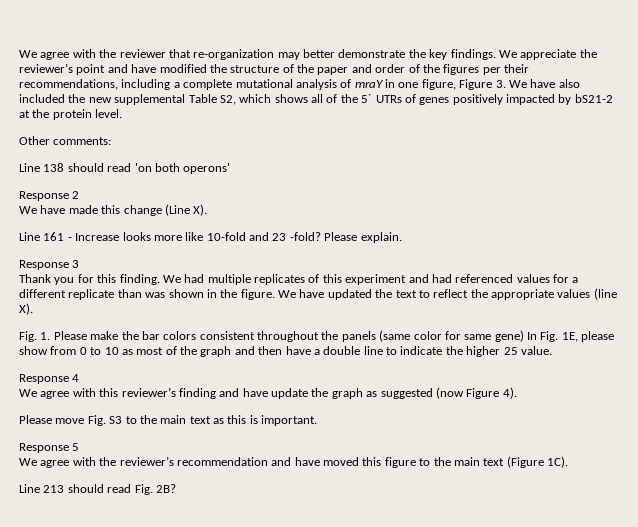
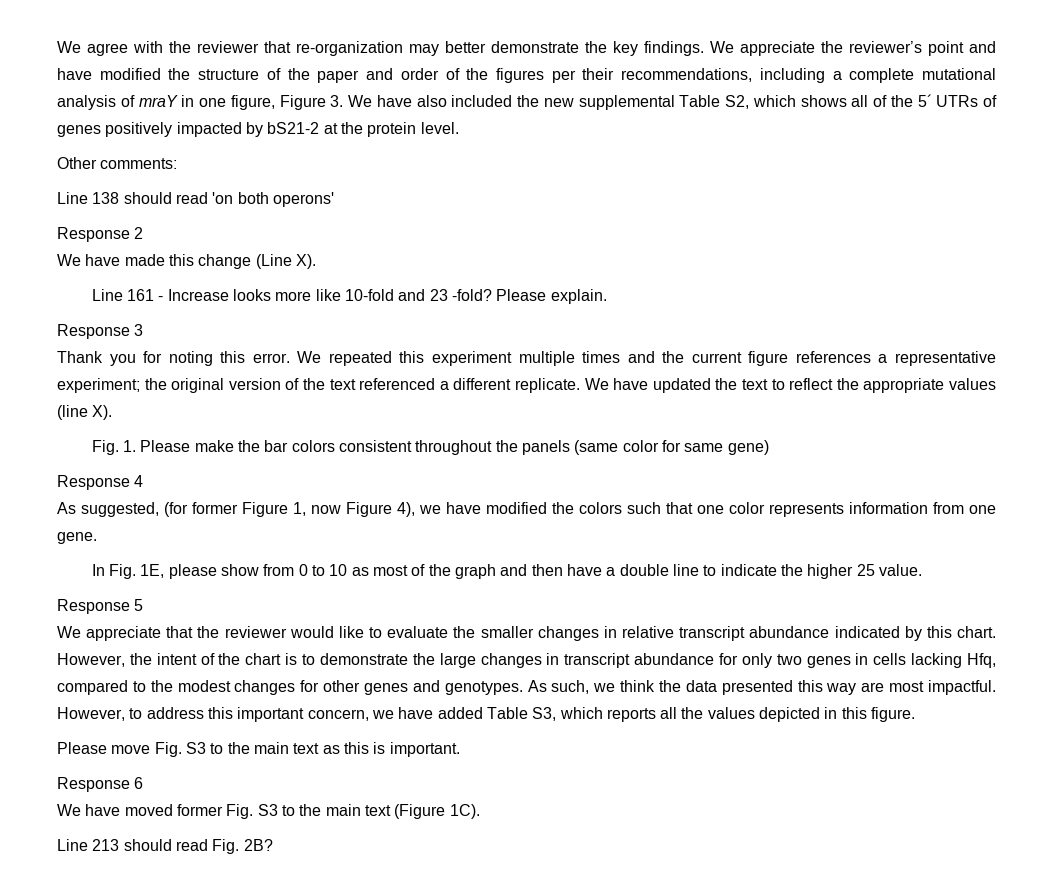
- Thank you for this finding. We had multiple replicates of this experiment and had referenced values for a different replicate than was shown in the figure.
+ Thank you for noting this error. We repeated this experiment multiple times and the current figure references a representative experiment; the original version of the text referenced a different replicate.
- Fig. 1. Please make the bar colors consistent throughout the panels (same color for same gene) In Fig. 1E, please show from 0 to 10 as most of the graph and then have a double line to indicate the higher 25 value.
+ Fig. 1. Please make the bar colors consistent throughout the panels (same color for same gene)
+ Response 4
+ As suggested, (for former Figure 1, now Figure 4), we have modified the colors such that one color represents information from one gene.
+ In Fig. 1E, please show from 0 to 10 as most of the graph and then have a double line to indicate the higher 25 value.
- Response 4
- We agree with this reviewer’s finding and have update the graph as suggested (now Figure 4).
+ Response 5
+ We appreciate that the reviewer would like to evaluate the smaller changes in relative transcript abundance indicated by this chart. However, the intent of the chart is to demonstrate the large changes in transcript abundance for only two genes in cells lacking Hfq, compared to the modest changes for other genes and genotypes. As such, we think the data presented this way are most impactful. However, to address this important concern, we have added Table S3, which reports all the values depicted in this figure.
- Response 5
- We agree with the reviewer’s recommendation and have moved this figure to the main text (Figure 1C).
+ Response 6
+ We have moved former Fig. S3 to the main text (Figure 1C).

